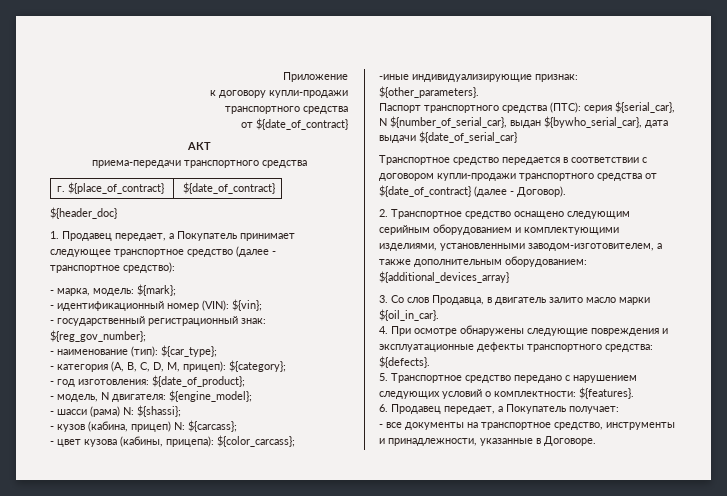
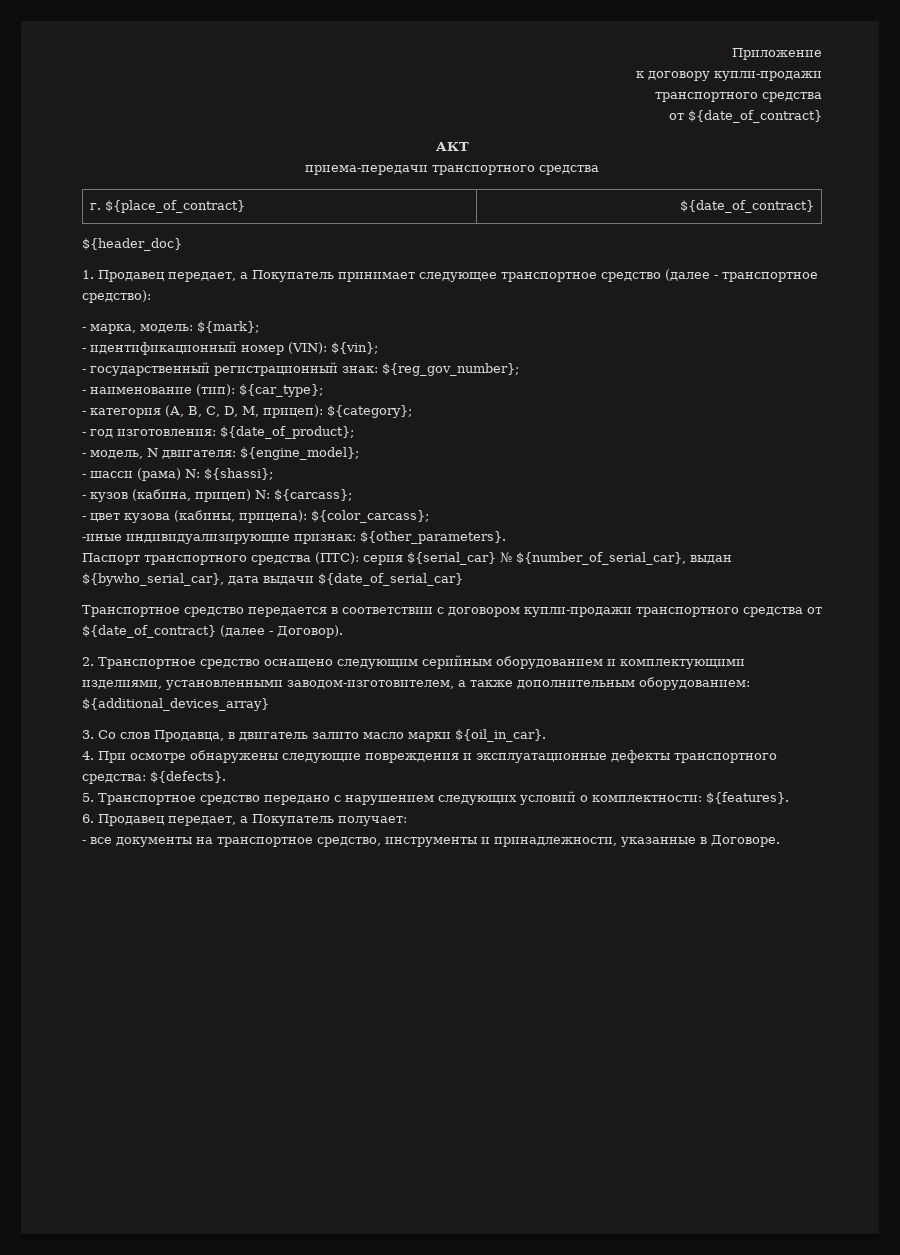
- Паспорт транспортного средства (ПТС): серия ${serial_car}, N ${number_of_serial_car}, выдан ${bywho_serial_car}, дата выдачи ${date_of_serial_car}
+ Паспорт транспортного средства (ПТС): серия ${serial_car} № ${number_of_serial_car}, выдан ${bywho_serial_car}, дата выдачи ${date_of_serial_car}

